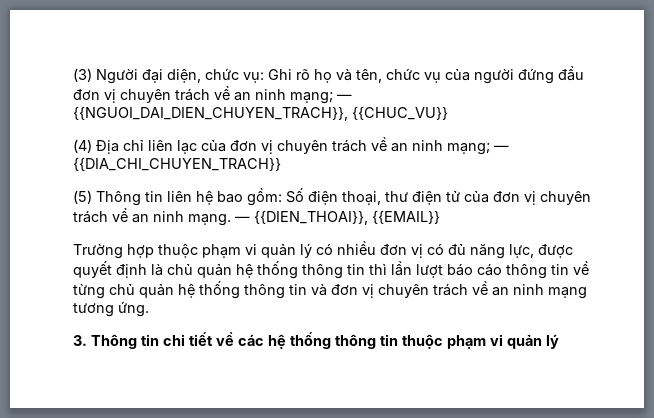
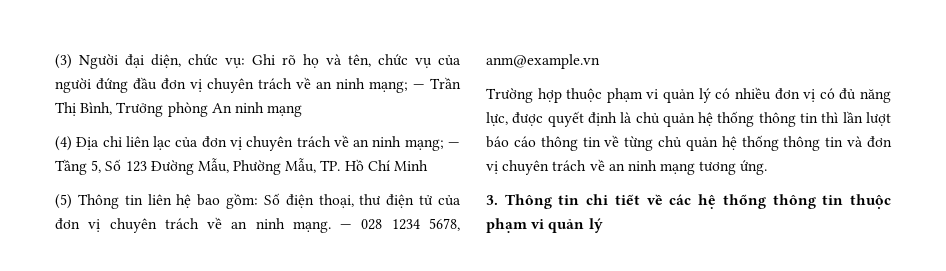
- (3) Người đại diện, chức vụ: Ghi rõ họ và tên, chức vụ của người đứng đầu đơn vị chuyên trách về an ninh mạng; — {{NGUOI_DAI_DIEN_CHUYEN_TRACH}}, {{CHUC_VU}}
+ (3) Người đại diện, chức vụ: Ghi rõ họ và tên, chức vụ của người đứng đầu đơn vị chuyên trách về an ninh mạng; — Trần Thị Bình, Trưởng phòng An ninh mạng
- (4) Địa chỉ liên lạc của đơn vị chuyên trách về an ninh mạng; — {{DIA_CHI_CHUYEN_TRACH}}
+ (4) Địa chỉ liên lạc của đơn vị chuyên trách về an ninh mạng; — Tầng 5, Số 123 Đường Mẫu, Phường Mẫu, TP. Hồ Chí Minh
- — {{DIEN_THOAI}}, {{EMAIL}}
+ — 028 1234 5678, anm@example.vn

